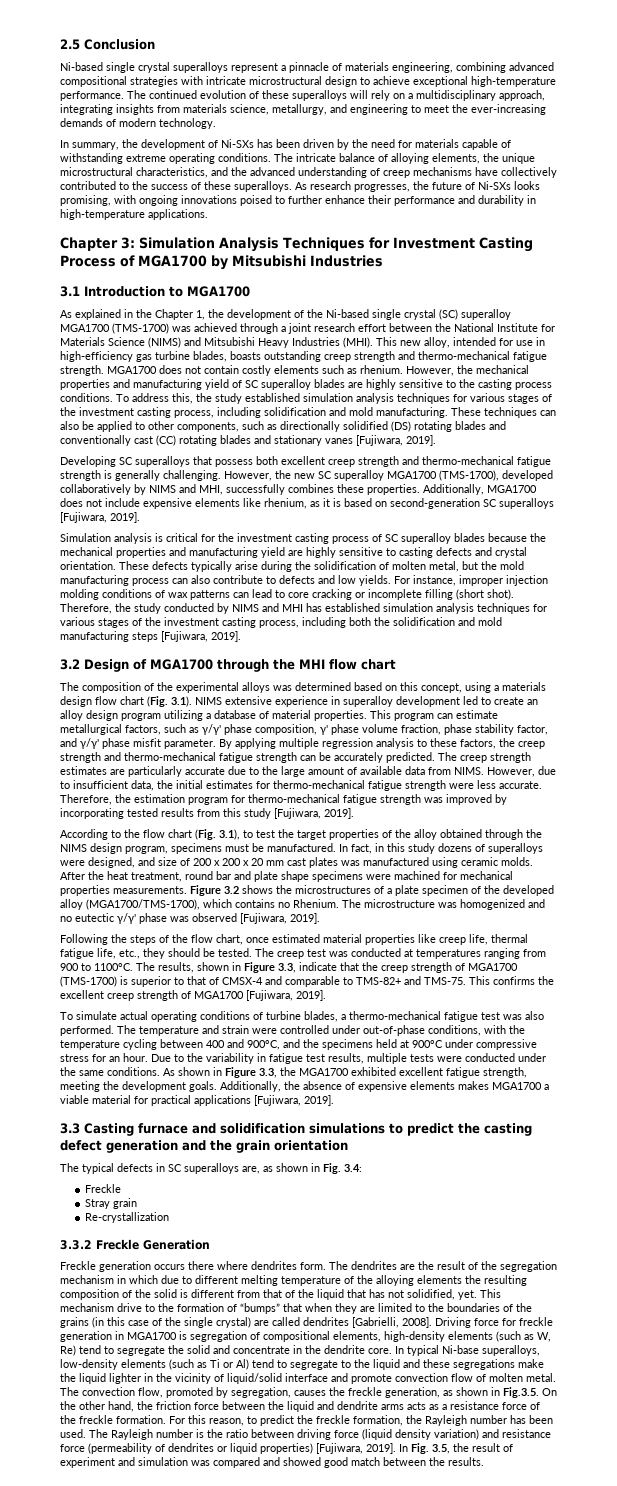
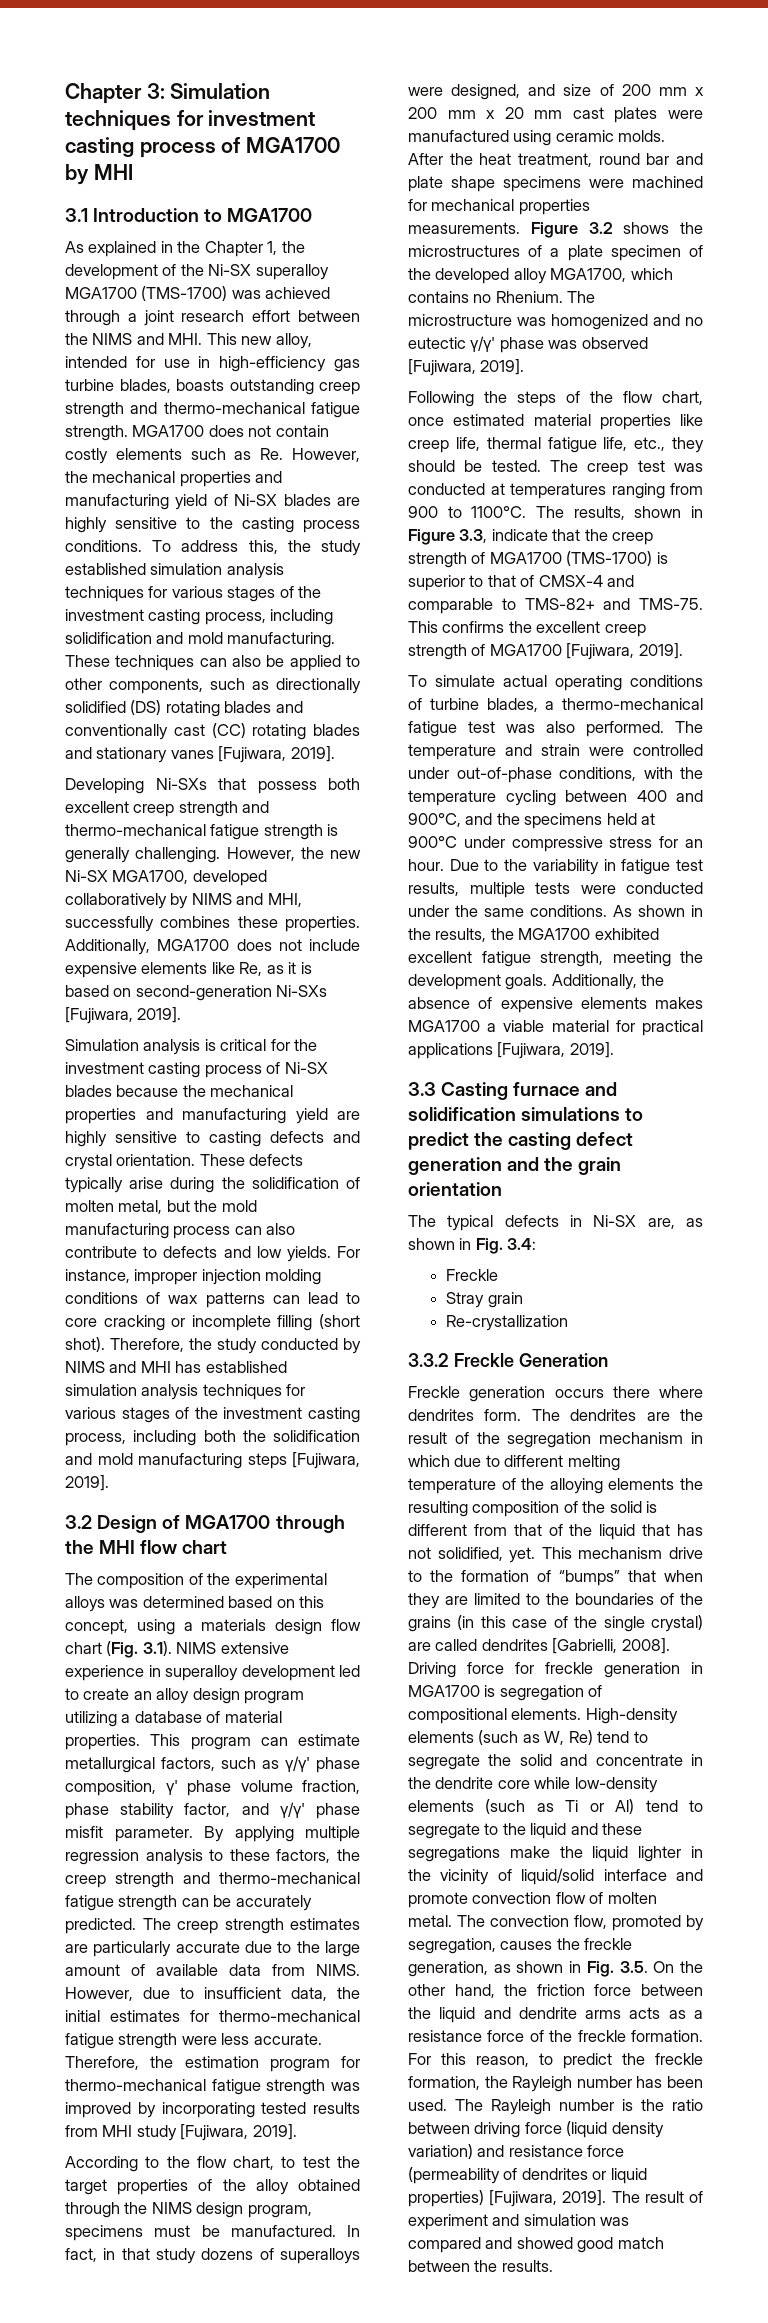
- 2.5 Conclusion
- Ni-based single crystal superalloys represent a pinnacle of materials engineering, combining advanced compositional strategies with intricate microstructural design to achieve exceptional high-temperature performance. The continued evolution of these superalloys will rely on a multidisciplinary approach, integrating insights from materials science, metallurgy, and engineering to meet the ever-increasing demands of modern technology.
- In summary, the development of Ni-SXs has been driven by the need for materials capable of withstanding extreme operating conditions. The intricate balance of alloying elements, the unique microstructural characteristics, and the advanced understanding of creep mechanisms have collectively contributed to the success of these superalloys. As research progresses, the future of Ni-SXs looks promising, with ongoing innovations poised to further enhance their performance and durability in high-temperature applications.
- Chapter 3: Simulation Analysis Techniques for Investment Casting Process of MGA1700 by Mitsubishi Industries
+ Chapter 3: Simulation techniques for investment casting process of MGA1700 by MHI
- As explained in the Chapter 1, the development of the Ni-based single crystal (SC) superalloy MGA1700 (TMS-1700) was achieved through a joint research effort between the National Institute for Materials Science (NIMS) and Mitsubishi Heavy Industries (MHI). This new alloy, intended for use in high-efficiency gas turbine blades, boasts outstanding creep strength and thermo-mechanical fatigue strength.
+ As explained in the Chapter 1, the development of the Ni-SX superalloy MGA1700 (TMS-1700) was achieved through a joint research effort between the NIMS and MHI. This new alloy, intended for use in high-efficiency gas turbine blades, boasts outstanding creep strength and thermo-mechanical fatigue strength.
- MGA1700 does not contain costly elements such as rhenium. However, the mechanical properties and manufacturing yield of SC superalloy blades are highly sensitive to the casting process conditions.
+ MGA1700 does not contain costly elements such as Re. However, the mechanical properties and manufacturing yield of Ni-SX blades are highly sensitive to the casting process conditions.
- Developing SC superalloys that possess both excellent creep strength and thermo-mechanical fatigue strength is generally challenging.
+ Developing Ni-SXs that possess both excellent creep strength and thermo-mechanical fatigue strength is generally challenging.
- However, the new SC superalloy MGA1700 (TMS-1700), developed collaboratively by NIMS and MHI, successfully combines these properties.
+ However, the new Ni-SX MGA1700, developed collaboratively by NIMS and MHI, successfully combines these properties.
- Additionally, MGA1700 does not include expensive elements like rhenium, as it is based on second-generation SC superalloys [Fujiwara, 2019].
+ Additionally, MGA1700 does not include expensive elements like Re, as it is based on second-generation Ni-SXs [Fujiwara, 2019].
- Simulation analysis is critical for the investment casting process of SC superalloy blades because the mechanical properties and manufacturing yield are highly sensitive to casting defects and crystal orientation.
+ Simulation analysis is critical for the investment casting process of Ni-SX blades because the mechanical properties and manufacturing yield are highly sensitive to casting defects and crystal orientation.
- Therefore, the estimation program for thermo-mechanical fatigue strength was improved by incorporating tested results from this study [Fujiwara, 2019].
+ Therefore, the estimation program for thermo-mechanical fatigue strength was improved by incorporating tested results from MHI study [Fujiwara, 2019].
- According to the flow chart (Fig. 3.1), to test the target properties of the alloy obtained through the NIMS design program, specimens must be manufactured.
+ According to the flow chart, to test the target properties of the alloy obtained through the NIMS design program, specimens must be manufactured.
- In fact, in this study dozens of superalloys were designed, and size of 200 x 200 x 20 mm cast plates was manufactured using ceramic molds.
+ In fact, in that study dozens of superalloys were designed, and size of 200 mm x 200 mm x 20 mm cast plates were manufactured using ceramic molds.
- Figure 3.2 shows the microstructures of a plate specimen of the developed alloy (MGA1700/TMS-1700), which contains no Rhenium.
+ Figure 3.2 shows the microstructures of a plate specimen of the developed alloy MGA1700, which contains no Rhenium.
- As shown in Figure 3.3, the MGA1700 exhibited excellent fatigue strength, meeting the development goals.
+ As shown in the results, the MGA1700 exhibited excellent fatigue strength, meeting the development goals.
- The typical defects in SC superalloys are, as shown in Fig. 3.4:
+ The typical defects in Ni-SX are, as shown in Fig. 3.4:
- Driving force for freckle generation in MGA1700 is segregation of compositional elements, high-density elements (such as W, Re) tend to segregate the solid and concentrate in the dendrite core. In typical Ni-base superalloys, low-density elements (such as Ti or Al) tend to segregate to the liquid and these segregations make the liquid lighter in the vicinity of liquid/solid interface and promote convection flow of molten metal.
+ Driving force for freckle generation in MGA1700 is segregation of compositional elements. High-density elements (such as W, Re) tend to segregate the solid and concentrate in the dendrite core while low-density elements (such as Ti or Al) tend to segregate to the liquid and these segregations make the liquid lighter in the vicinity of liquid/solid interface and promote convection flow of molten metal.
- The convection flow, promoted by segregation, causes the freckle generation, as shown in Fig.3.5. On the other hand, the friction force between the liquid and dendrite arms acts as a resistance force of the freckle formation.
+ The convection flow, promoted by segregation, causes the freckle generation, as shown in Fig. 3.5. On the other hand, the friction force between the liquid and dendrite arms acts as a resistance force of the freckle formation.
- In Fig. 3.5, the result of experiment and simulation was compared and showed good match between the results.
+ The result of experiment and simulation was compared and showed good match between the results.

